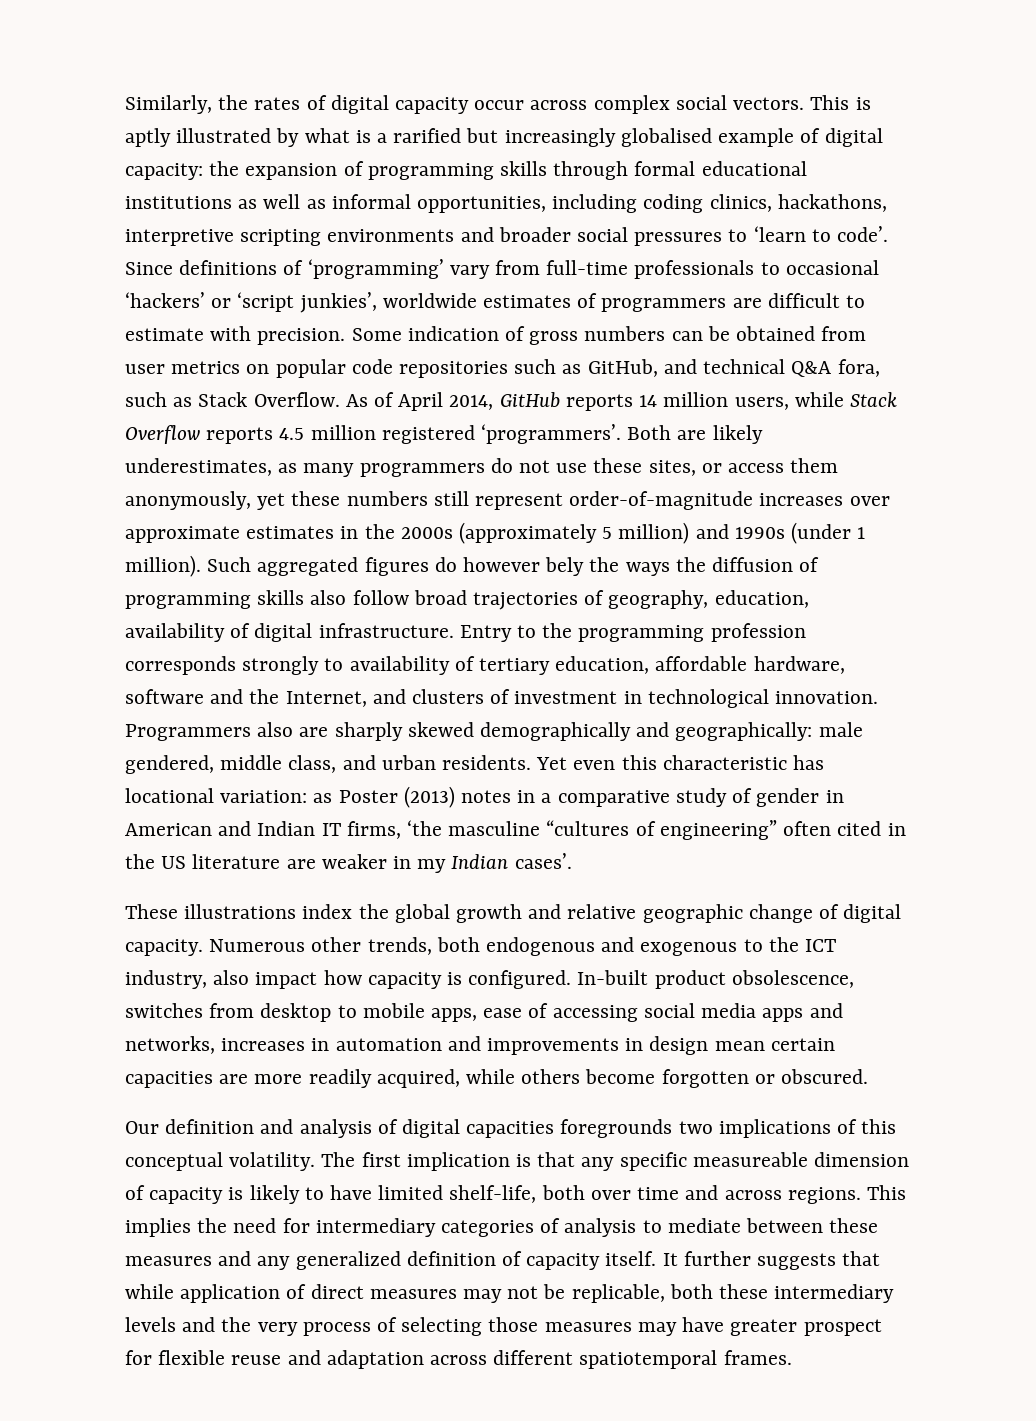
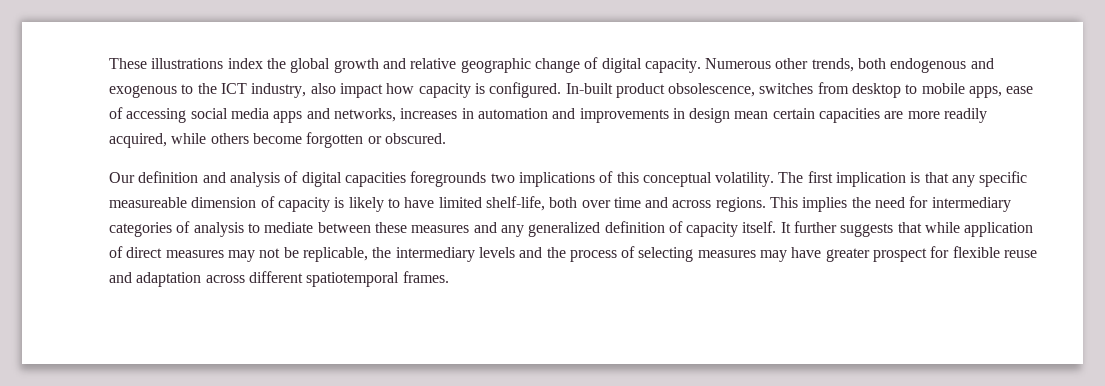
- Similarly, the rates of digital capacity occur across complex social vectors. This is aptly illustrated by what is a rarified but increasingly globalised example of digital capacity: the expansion of programming skills through formal educational institutions as well as informal opportunities, including coding clinics, hackathons, interpretive scripting environments and broader social pressures to ‘learn to code’. Since definitions of ‘programming’ vary from full-time professionals to occasional ‘hackers’ or ‘script junkies’, worldwide estimates of programmers are difficult to estimate with precision. Some indication of gross numbers can be obtained from user metrics on popular code repositories such as GitHub, and technical Q&A fora, such as Stack Overflow. As of April 2014, GitHub reports 14 million users, while Stack Overflow reports 4.5 million registered ‘programmers’. Both are likely underestimates, as many programmers do not use these sites, or access them anonymously, yet these numbers still represent order-of-magnitude increases over approximate estimates in the 2000s (approximately 5 million) and 1990s (under 1 million). Such aggregated figures do however bely the ways the diffusion of programming skills also follow broad trajectories of geography, education, availability of digital infrastructure. Entry to the programming profession corresponds strongly to availability of tertiary education, affordable hardware, software and the Internet, and clusters of investment in technological innovation. Programmers also are sharply skewed demographically and geographically: male gendered, middle class, and urban residents. Yet even this characteristic has locational variation: as Poster (2013) notes in a comparative study of gender in American and Indian IT firms, ‘the masculine “cultures of engineering” often cited in the US literature are weaker in my Indian cases’.
- It further suggests that while application of direct measures may not be replicable, both these intermediary levels and the very process of selecting those measures may have greater prospect for flexible reuse and adaptation across different spatiotemporal frames.
+ It further suggests that while application of direct measures may not be replicable, the intermediary levels and the process of selecting measures may have greater prospect for flexible reuse and adaptation across different spatiotemporal frames.

